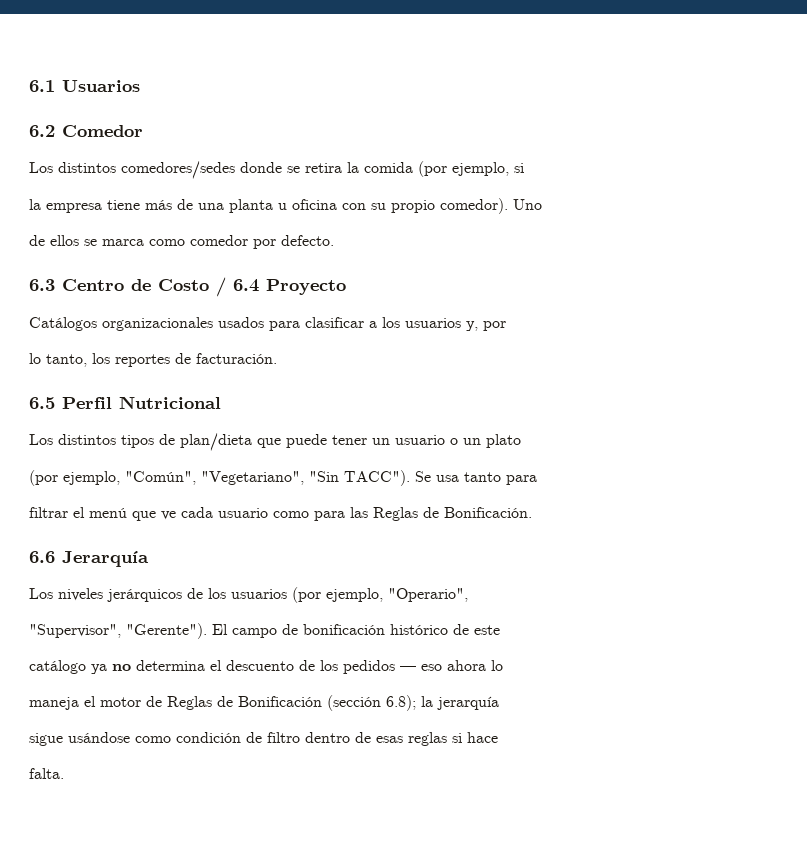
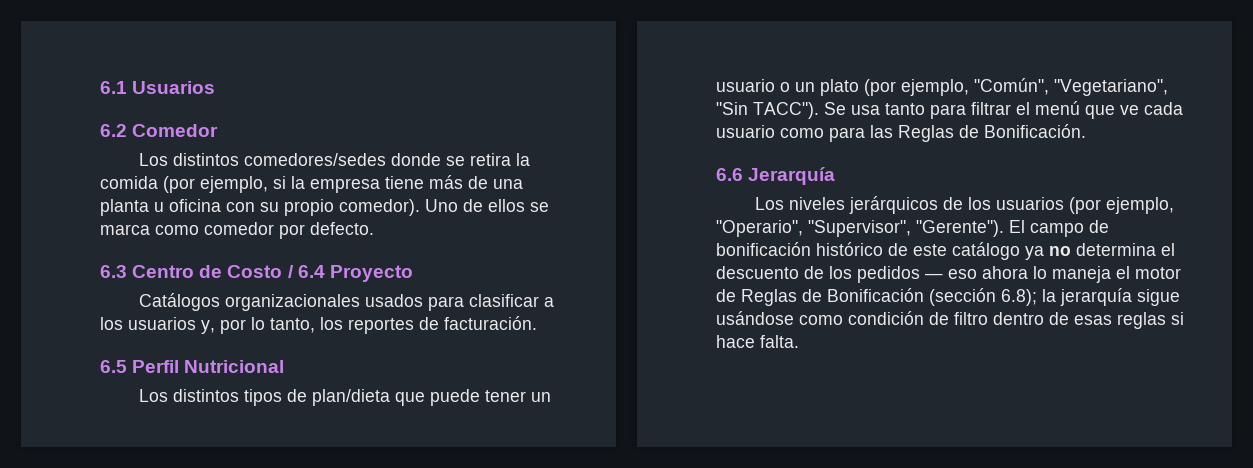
- Los distintos comedores/sedes donde se retira la comida (por ejemplo, si
- la empresa tiene más de una planta u oficina con su propio comedor).
+ Los distintos comedores/sedes donde se retira la comida (por ejemplo, si la empresa tiene más de una planta u oficina con su propio comedor).
- Uno
- de ellos se marca como comedor por defecto.
+ Uno de ellos se marca como comedor por defecto.
- Catálogos organizacionales usados para clasificar a los usuarios y, por
- lo tanto, los reportes de facturación.
+ Catálogos organizacionales usados para clasificar a los usuarios y, por lo tanto, los reportes de facturación.
- Los distintos tipos de plan/dieta que puede tener un usuario o un plato
- (por ejemplo, "Común", "Vegetariano", "Sin TACC").
+ Los distintos tipos de plan/dieta que puede tener un usuario o un plato (por ejemplo, "Común", "Vegetariano", "Sin TACC").
- Se usa tanto para
- filtrar el menú que ve cada usuario como para las Reglas de Bonificación.
+ Se usa tanto para filtrar el menú que ve cada usuario como para las Reglas de Bonificación.
- Los niveles jerárquicos de los usuarios (por ejemplo, "Operario",
- "Supervisor", "Gerente").
+ Los niveles jerárquicos de los usuarios (por ejemplo, "Operario", "Supervisor", "Gerente").
- El campo de bonificación histórico de este
- catálogo ya no determina el descuento de los pedidos — eso ahora lo
- maneja el motor de Reglas de Bonificación (sección 6.8); la jerarquía
- sigue usándose como condición de filtro dentro de esas reglas si hace
- falta.
+ El campo de bonificación histórico de este catálogo ya no determina el descuento de los pedidos — eso ahora lo maneja el motor de Reglas de Bonificación (sección 6.8); la jerarquía sigue usándose como condición de filtro dentro de esas reglas si hace falta.

